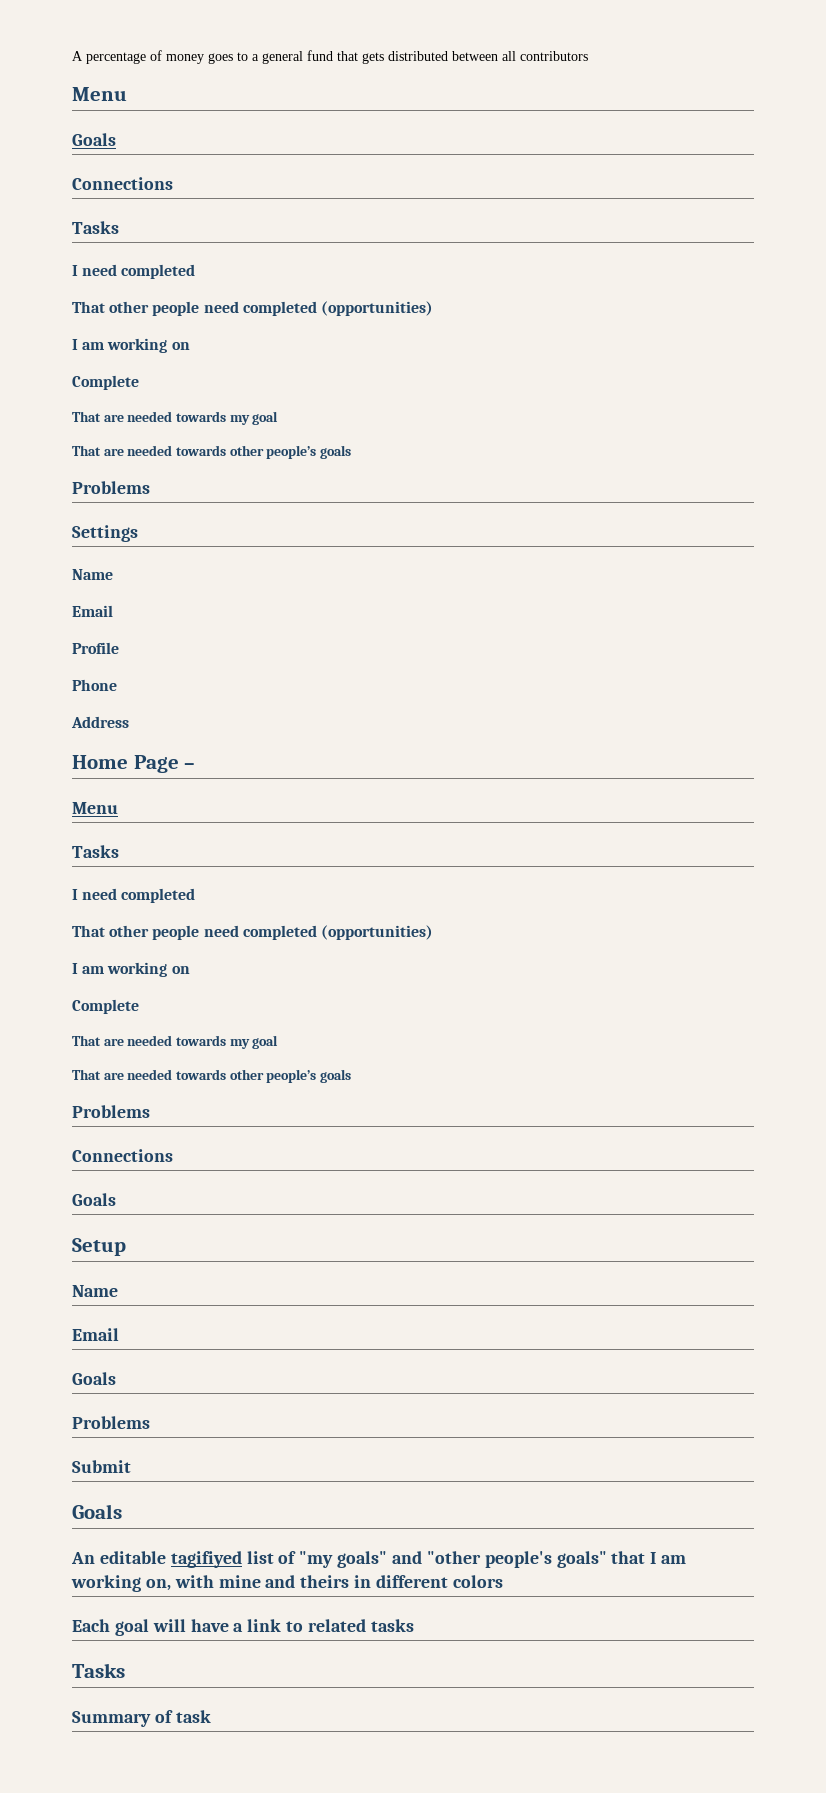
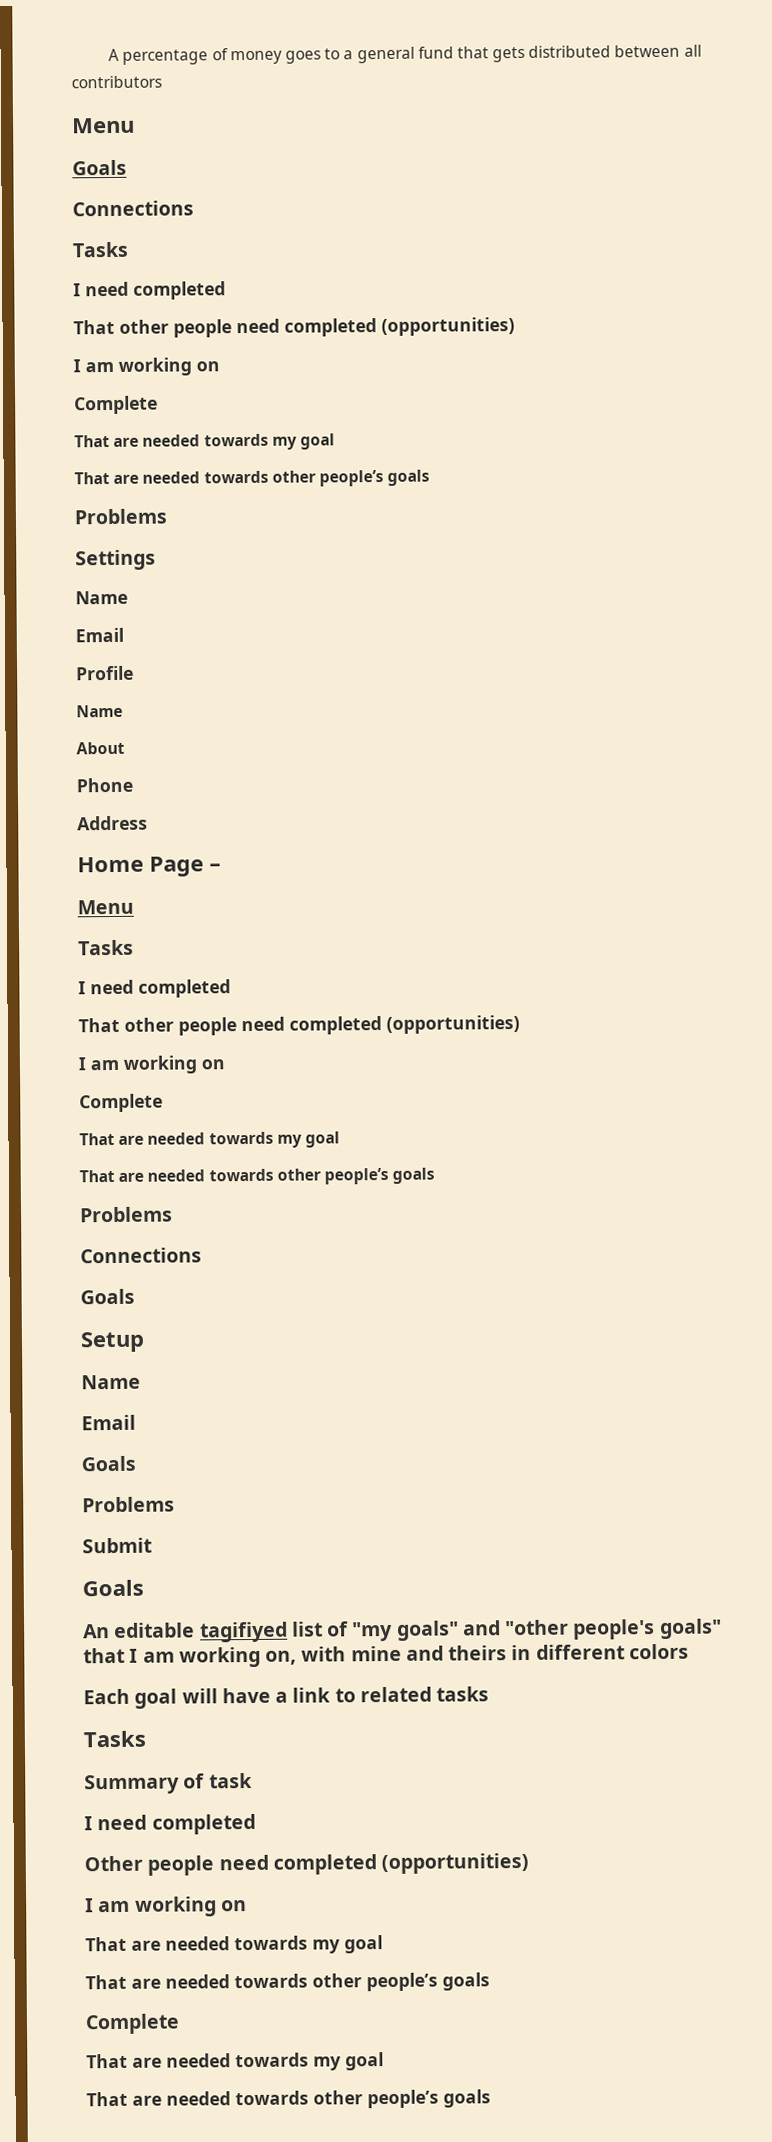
  Profile
+ Name
+ About
  Summary of task
+ I need completed
+ Other people need completed (opportunities)
+ I am working on
+ That are needed towards my goal
+ That are needed towards other people’s goals
+ Complete
+ That are needed towards my goal
+ That are needed towards other people’s goals

